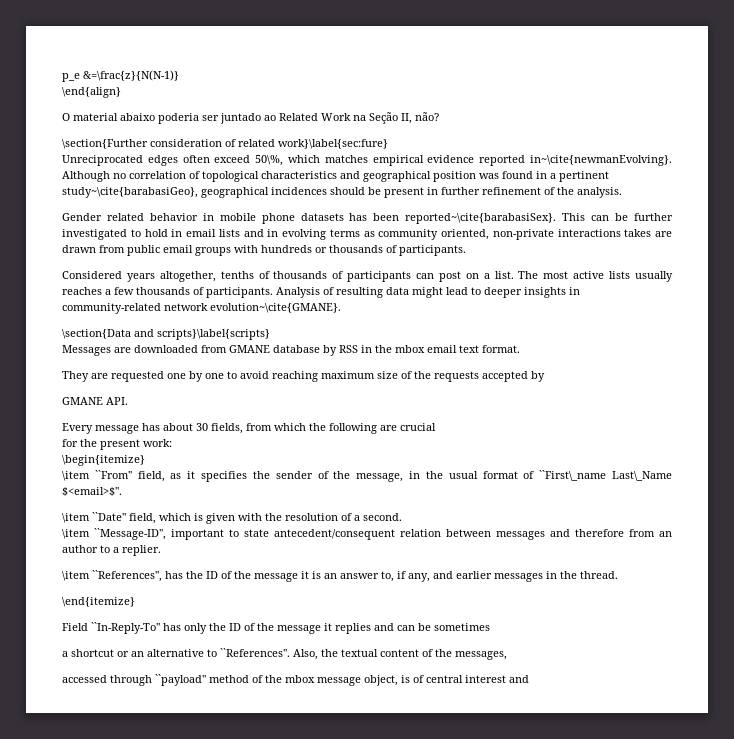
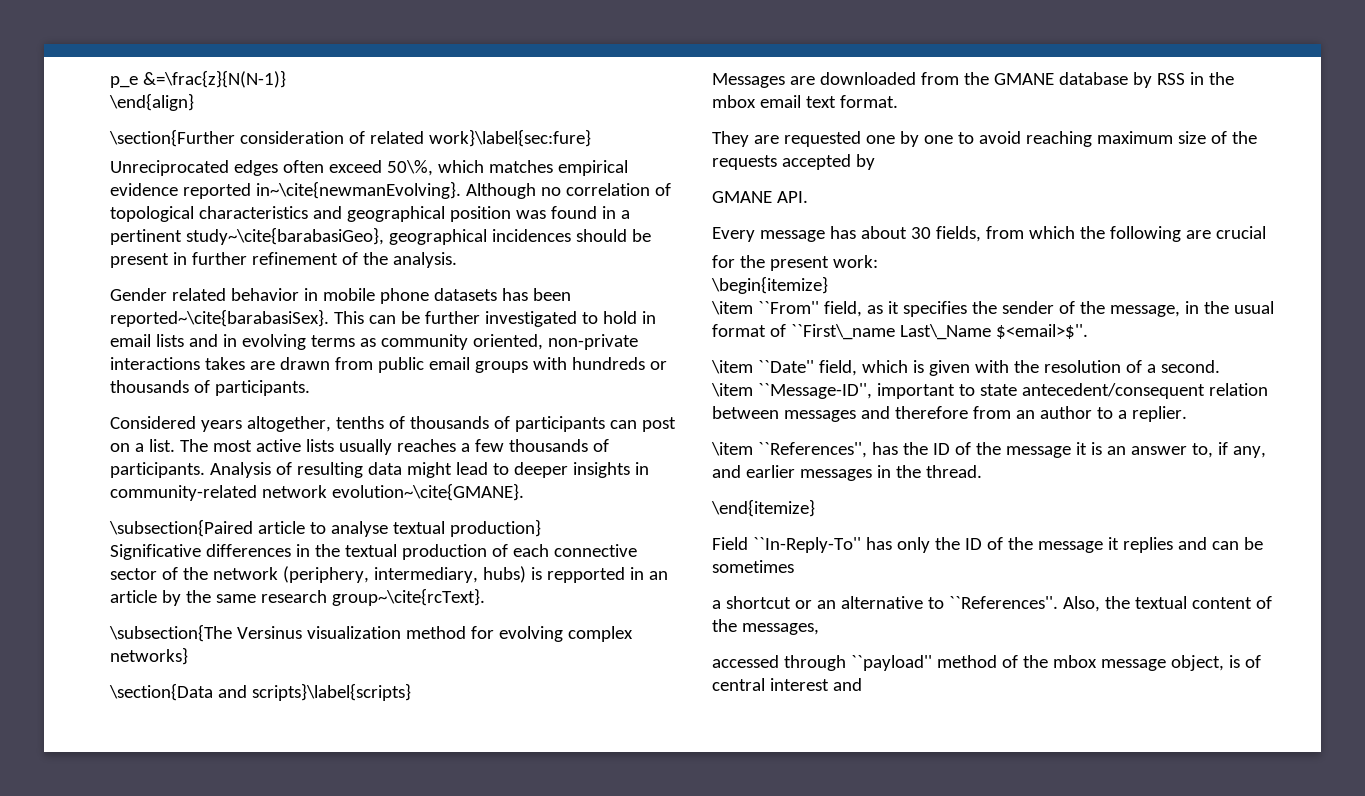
- O material abaixo poderia ser juntado ao Related Work na Seção II, não?
+ \subsection{Paired article to analyse textual production}
+ Significative differences in the textual production of each connective sector of the network (periphery, intermediary, hubs) is repported in an article by the same research group~\cite{rcText}.
+ \subsection{The Versinus visualization method for evolving complex networks}
- Messages are downloaded from GMANE database by RSS in the mbox email text format.
+ Messages are downloaded from the GMANE database by RSS in the mbox email text format.

